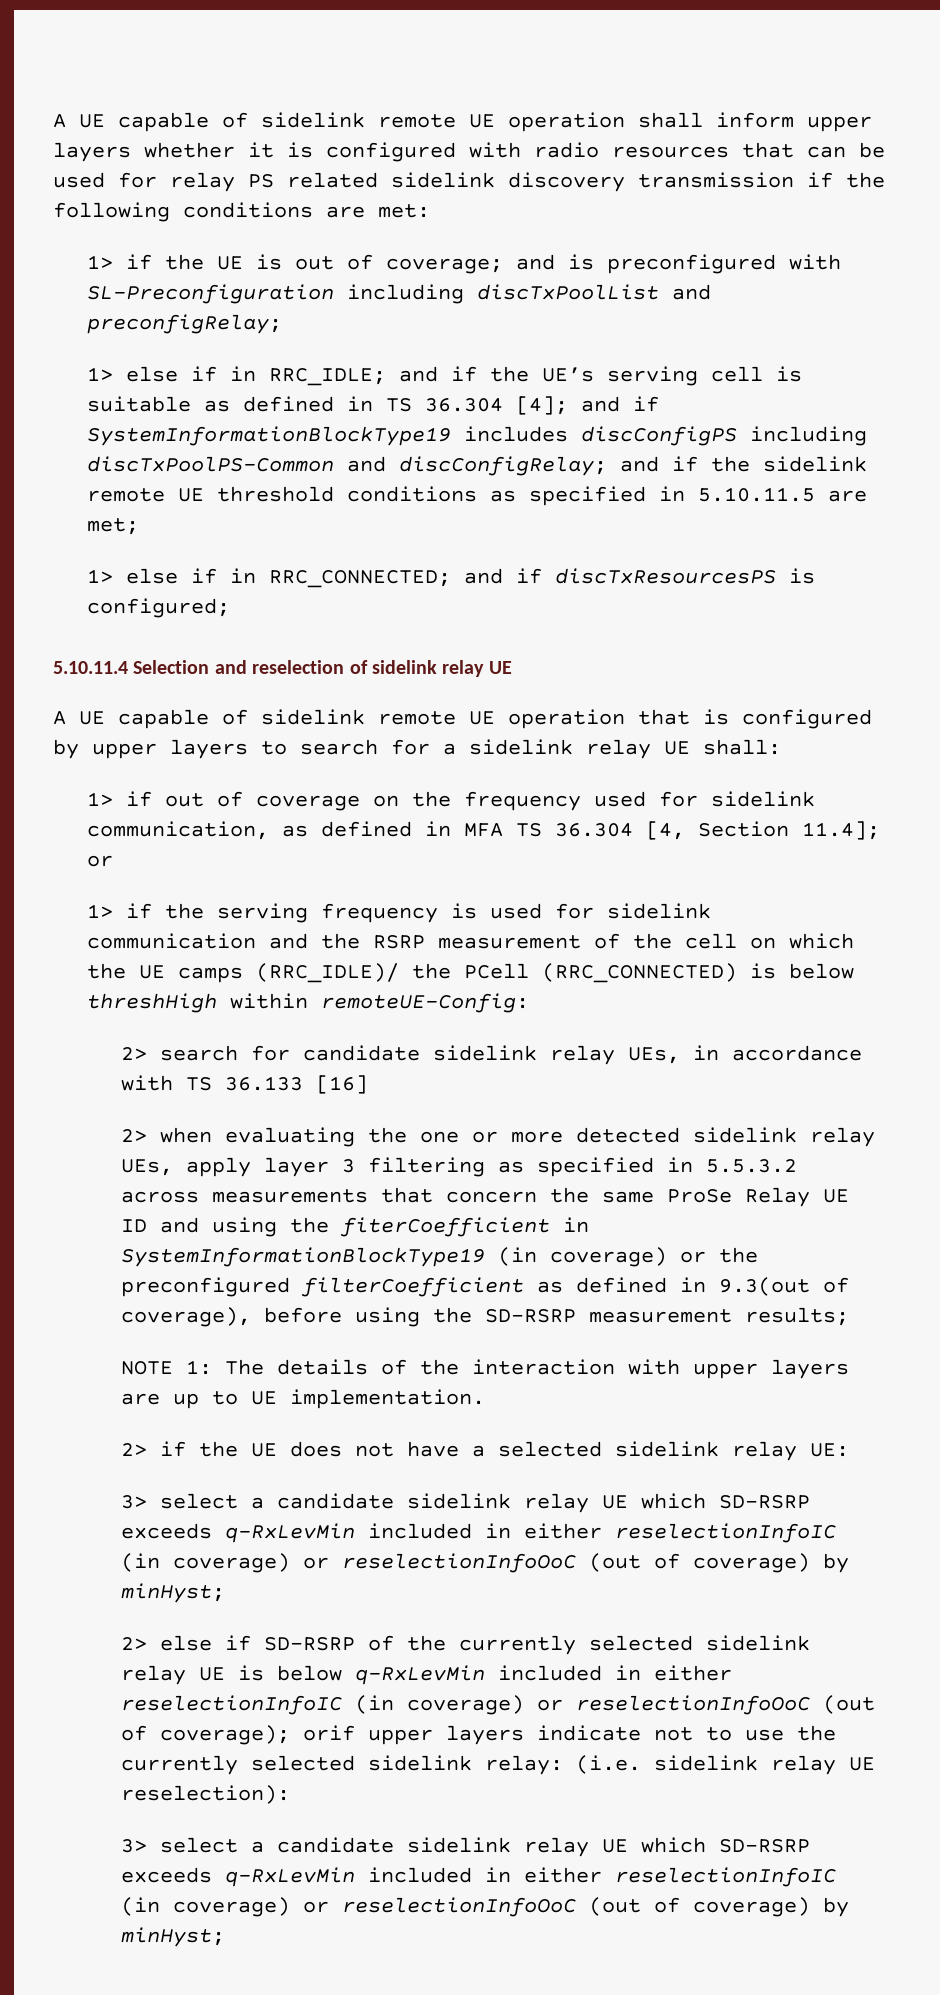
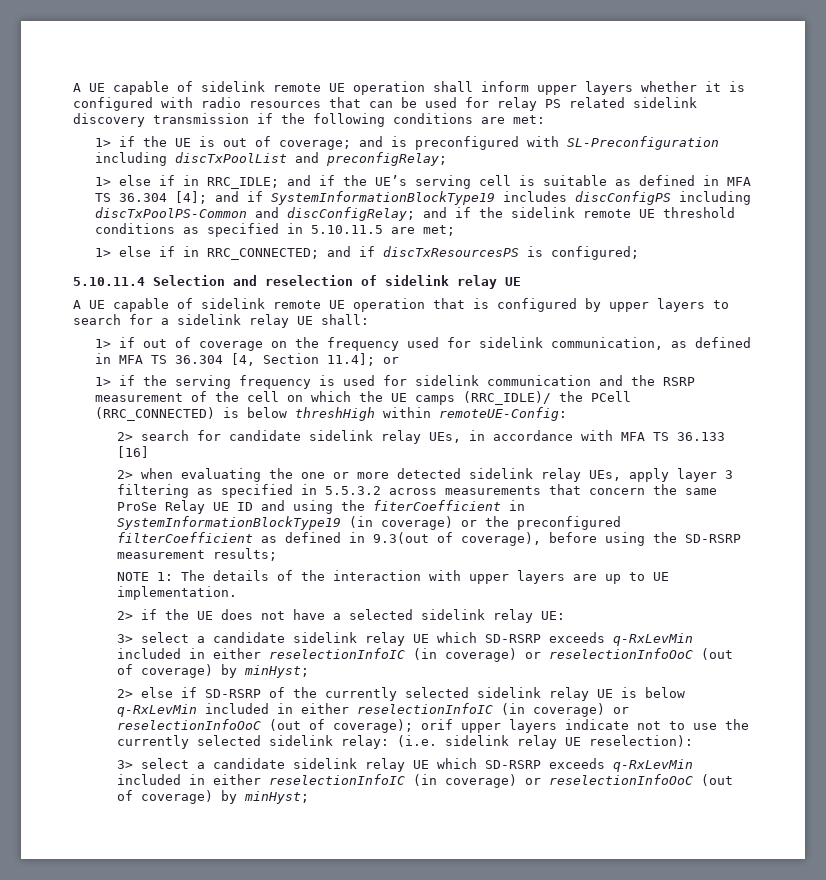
- 1> else if in RRC_IDLE; and if the UE’s serving cell is suitable as defined in TS 36.304 [4]; and if SystemInformationBlockType19 includes discConfigPS including discTxPoolPS-Common and discConfigRelay; and if the sidelink remote UE threshold conditions as specified in 5.10.11.5 are met;
+ 1> else if in RRC_IDLE; and if the UE’s serving cell is suitable as defined in MFA TS 36.304 [4]; and if SystemInformationBlockType19 includes discConfigPS including discTxPoolPS-Common and discConfigRelay; and if the sidelink remote UE threshold conditions as specified in 5.10.11.5 are met;
- 2> search for candidate sidelink relay UEs, in accordance with TS 36.133 [16]
+ 2> search for candidate sidelink relay UEs, in accordance with MFA TS 36.133 [16]

